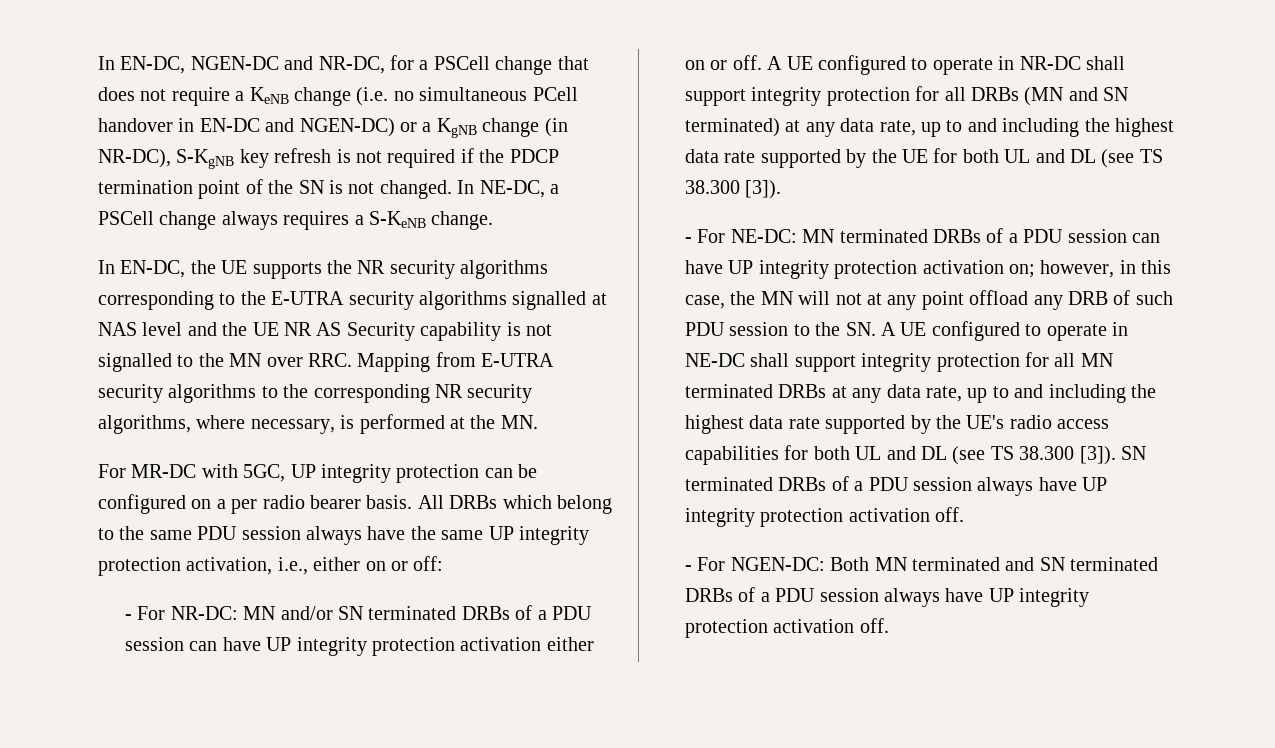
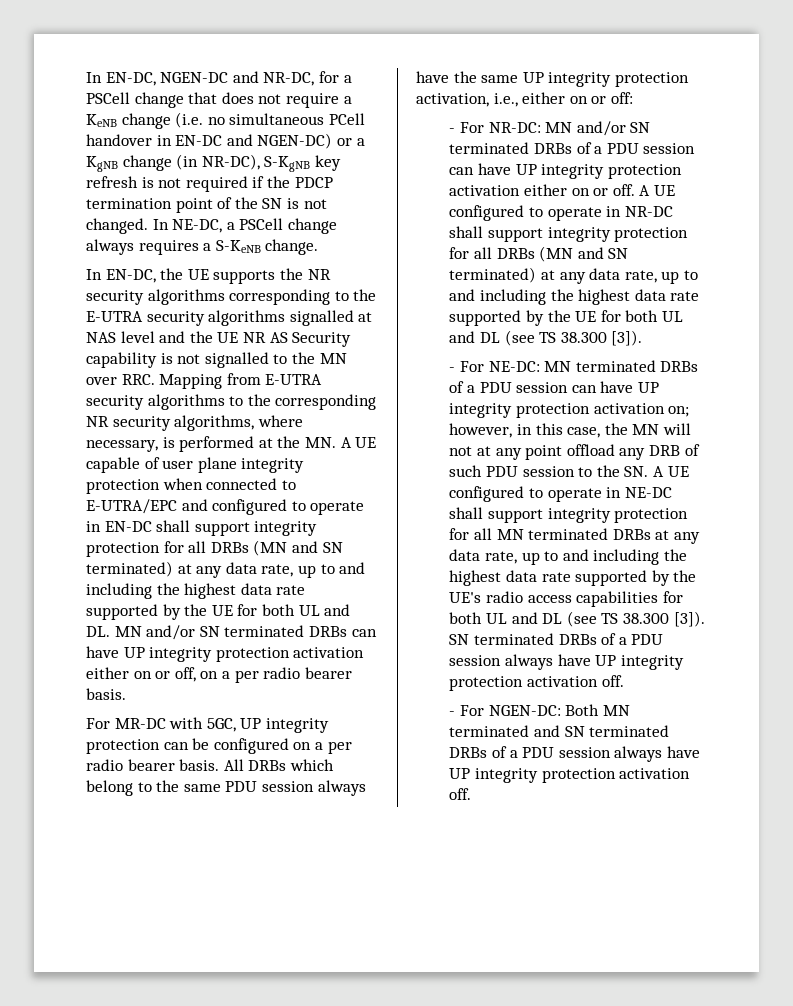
- In EN-DC, the UE supports the NR security algorithms corresponding to the E-UTRA security algorithms signalled at NAS level and the UE NR AS Security capability is not signalled to the MN over RRC. Mapping from E-UTRA security algorithms to the corresponding NR security algorithms, where necessary, is performed at the MN.
+ In EN-DC, the UE supports the NR security algorithms corresponding to the E-UTRA security algorithms signalled at NAS level and the UE NR AS Security capability is not signalled to the MN over RRC. Mapping from E-UTRA security algorithms to the corresponding NR security algorithms, where necessary, is performed at the MN. A UE capable of user plane integrity protection when connected to E-UTRA/EPC and configured to operate in EN-DC shall support integrity protection for all DRBs (MN and SN terminated) at any data rate, up to and including the highest data rate supported by the UE for both UL and DL. MN and/or SN terminated DRBs can have UP integrity protection activation either on or off, on a per radio bearer basis.

